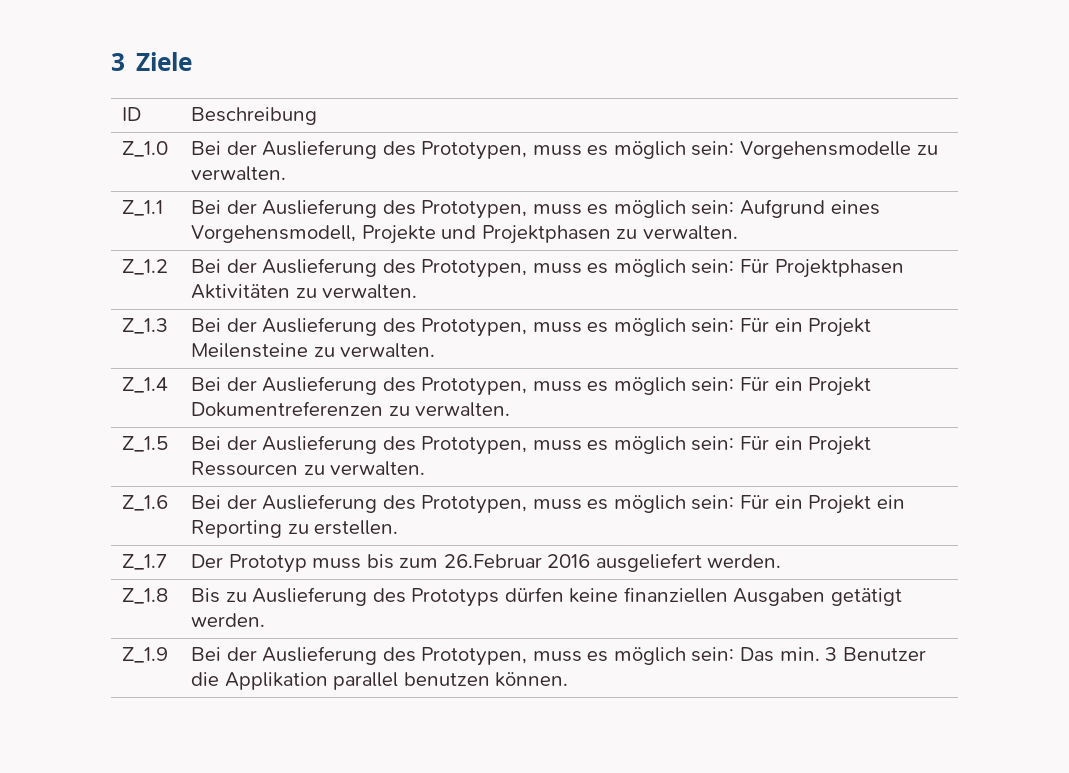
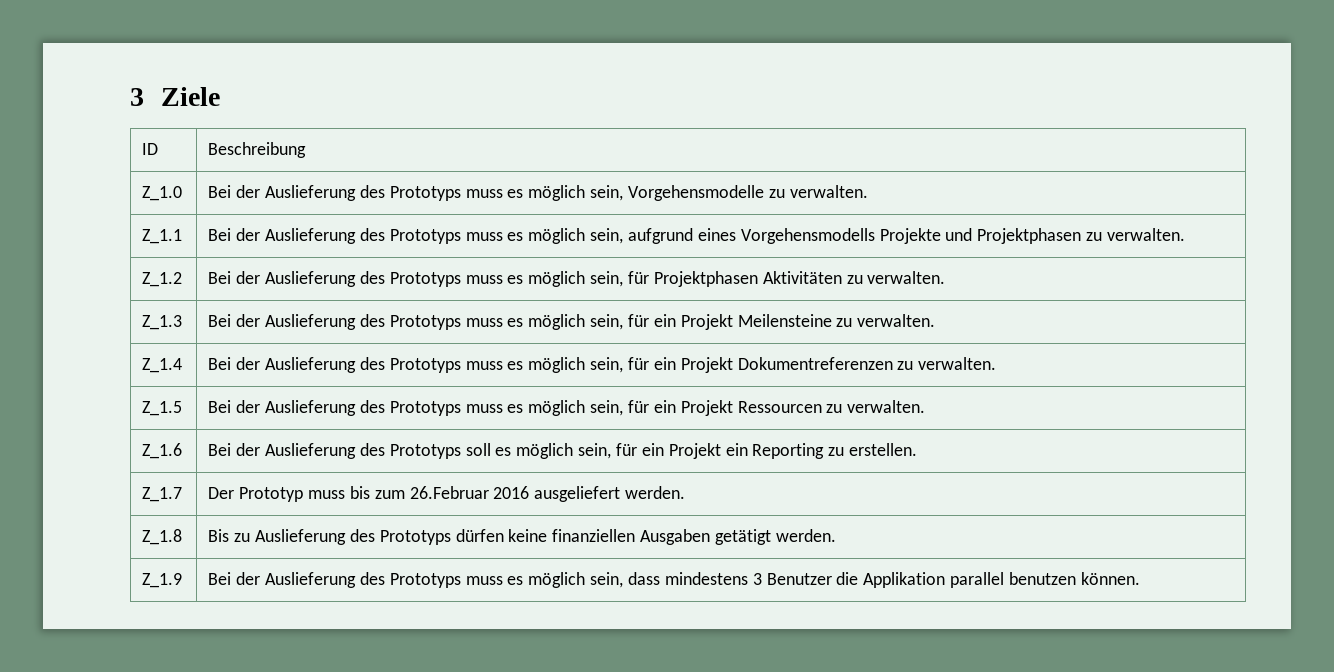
- Z_1.0 | Bei der Auslieferung des Prototypen, muss es möglich sein: Vorgehensmodelle zu verwalten.
+ Z_1.0 | Bei der Auslieferung des Prototyps muss es möglich sein, Vorgehensmodelle zu verwalten.
- Z_1.1 | Bei der Auslieferung des Prototypen, muss es möglich sein: Aufgrund eines Vorgehensmodell, Projekte und Projektphasen zu verwalten.
+ Z_1.1 | Bei der Auslieferung des Prototyps muss es möglich sein, aufgrund eines Vorgehensmodells Projekte und Projektphasen zu verwalten.
- Z_1.2 | Bei der Auslieferung des Prototypen, muss es möglich sein: Für Projektphasen Aktivitäten zu verwalten.
+ Z_1.2 | Bei der Auslieferung des Prototyps muss es möglich sein, für Projektphasen Aktivitäten zu verwalten.
- Z_1.3 | Bei der Auslieferung des Prototypen, muss es möglich sein: Für ein Projekt Meilensteine zu verwalten.
+ Z_1.3 | Bei der Auslieferung des Prototyps muss es möglich sein, für ein Projekt Meilensteine zu verwalten.
- Z_1.4 | Bei der Auslieferung des Prototypen, muss es möglich sein: Für ein Projekt Dokumentreferenzen zu verwalten.
+ Z_1.4 | Bei der Auslieferung des Prototyps muss es möglich sein, für ein Projekt Dokumentreferenzen zu verwalten.
- Z_1.5 | Bei der Auslieferung des Prototypen, muss es möglich sein: Für ein Projekt Ressourcen zu verwalten.
+ Z_1.5 | Bei der Auslieferung des Prototyps muss es möglich sein, für ein Projekt Ressourcen zu verwalten.
- Z_1.6 | Bei der Auslieferung des Prototypen, muss es möglich sein: Für ein Projekt ein Reporting zu erstellen.
+ Z_1.6 | Bei der Auslieferung des Prototyps soll es möglich sein, für ein Projekt ein Reporting zu erstellen.
- Z_1.9 | Bei der Auslieferung des Prototypen, muss es möglich sein: Das min. 3 Benutzer die Applikation parallel benutzen können.
+ Z_1.9 | Bei der Auslieferung des Prototyps muss es möglich sein, dass mindestens 3 Benutzer die Applikation parallel benutzen können.

